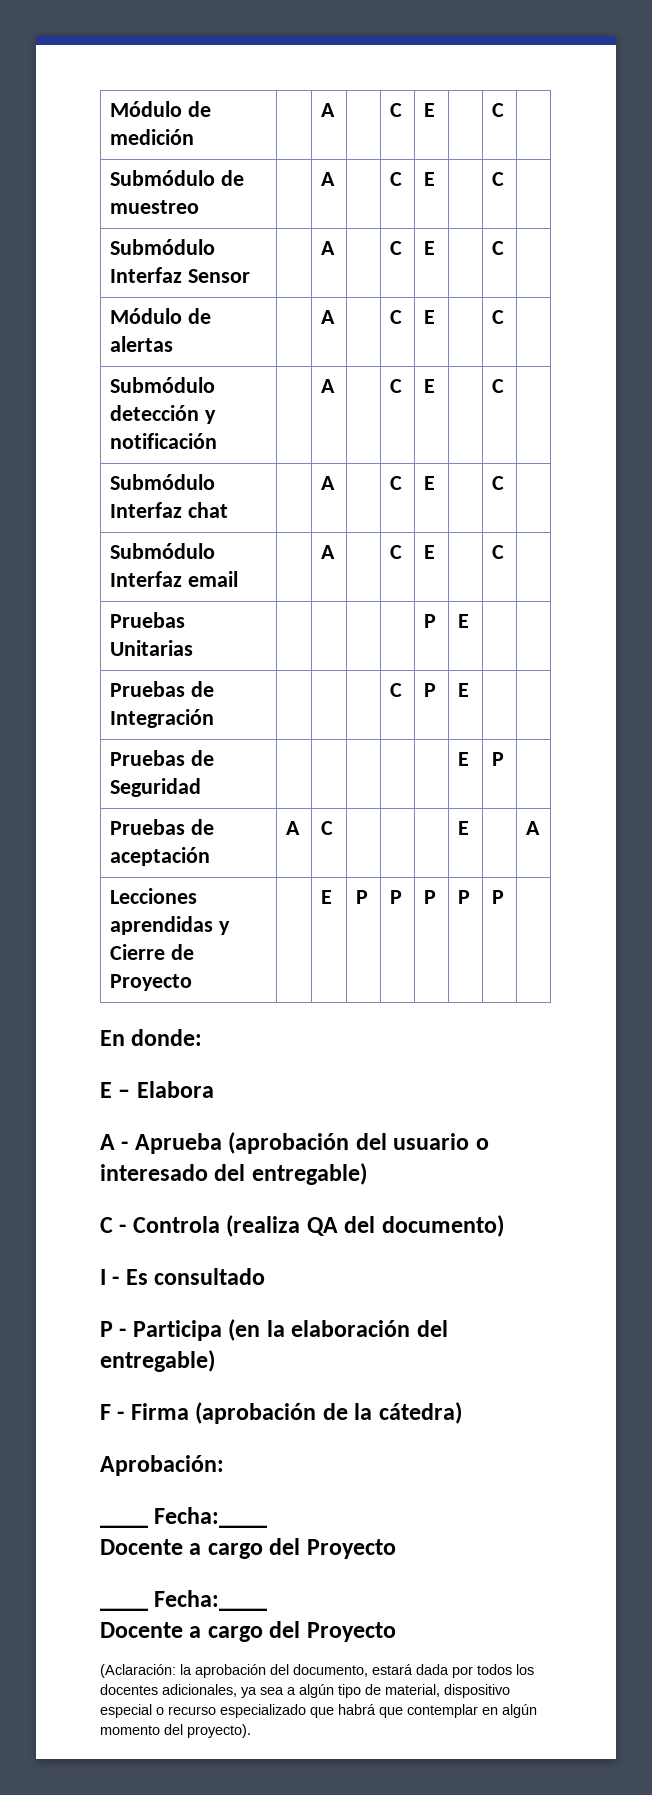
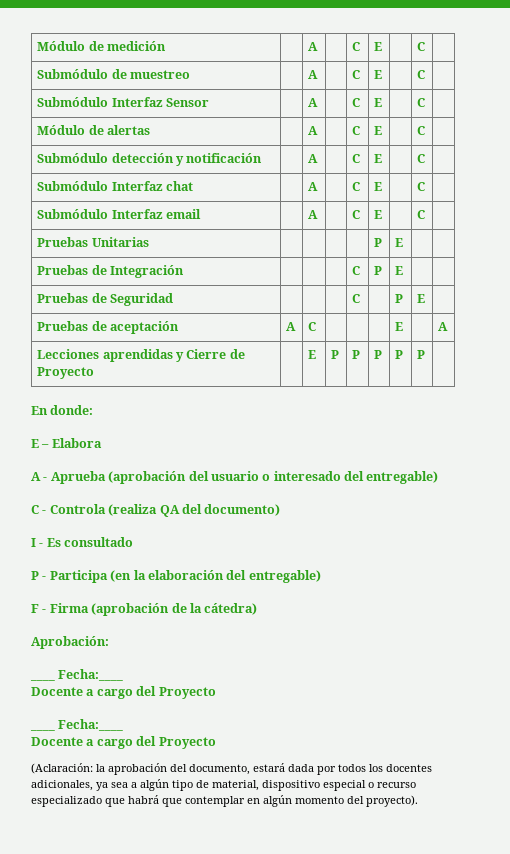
- Pruebas de Seguridad | | | | | | E | P |
+ Pruebas de Seguridad | | | | C | | P | E |

